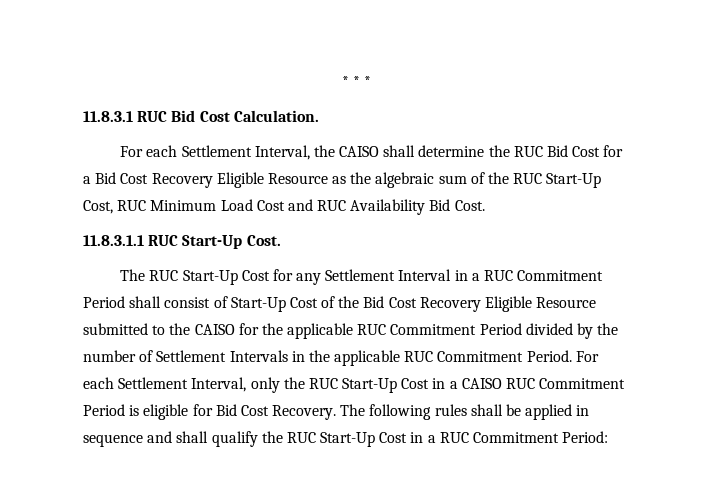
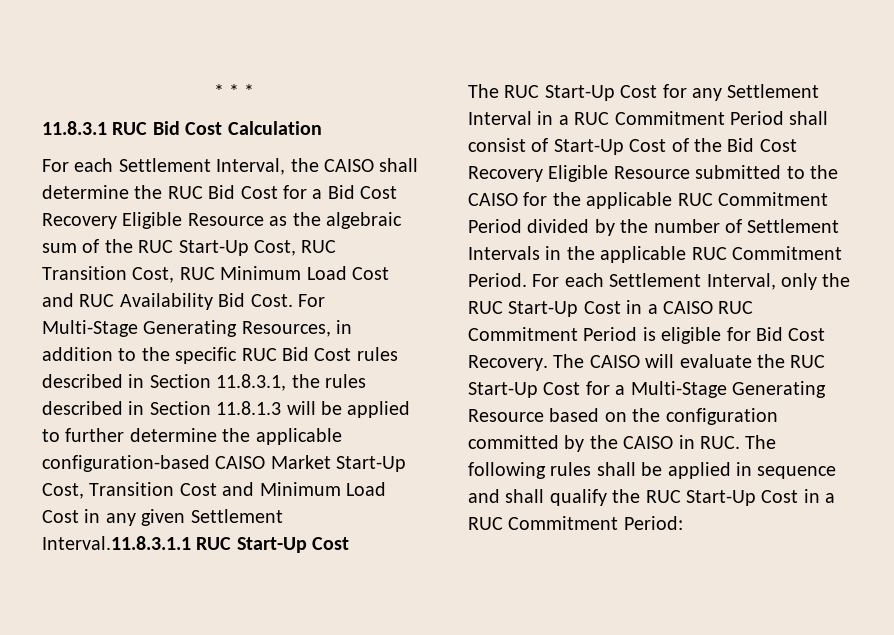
- 11.8.3.1 RUC Bid Cost Calculation.
+ 11.8.3.1 RUC Bid Cost Calculation
- For each Settlement Interval, the CAISO shall determine the RUC Bid Cost for a Bid Cost Recovery Eligible Resource as the algebraic sum of the RUC Start-Up Cost, RUC Minimum Load Cost and RUC Availability Bid Cost.
- 11.8.3.1.1 RUC Start-Up Cost.
+ For each Settlement Interval, the CAISO shall determine the RUC Bid Cost for a Bid Cost Recovery Eligible Resource as the algebraic sum of the RUC Start-Up Cost, RUC Transition Cost, RUC Minimum Load Cost and RUC Availability Bid Cost. For Multi-Stage Generating Resources, in addition to the specific RUC Bid Cost rules described in Section 11.8.3.1, the rules described in Section 11.8.1.3 will be applied to further determine the applicable configuration-based CAISO Market Start-Up Cost, Transition Cost and Minimum Load Cost in any given Settlement Interval.11.8.3.1.1 RUC Start-Up Cost
- The following rules shall be applied in sequence and shall qualify the RUC Start-Up Cost in a RUC Commitment Period:
+ The CAISO will evaluate the RUC Start-Up Cost for a Multi-Stage Generating Resource based on the configuration committed by the CAISO in RUC. The following rules shall be applied in sequence and shall qualify the RUC Start-Up Cost in a RUC Commitment Period:

